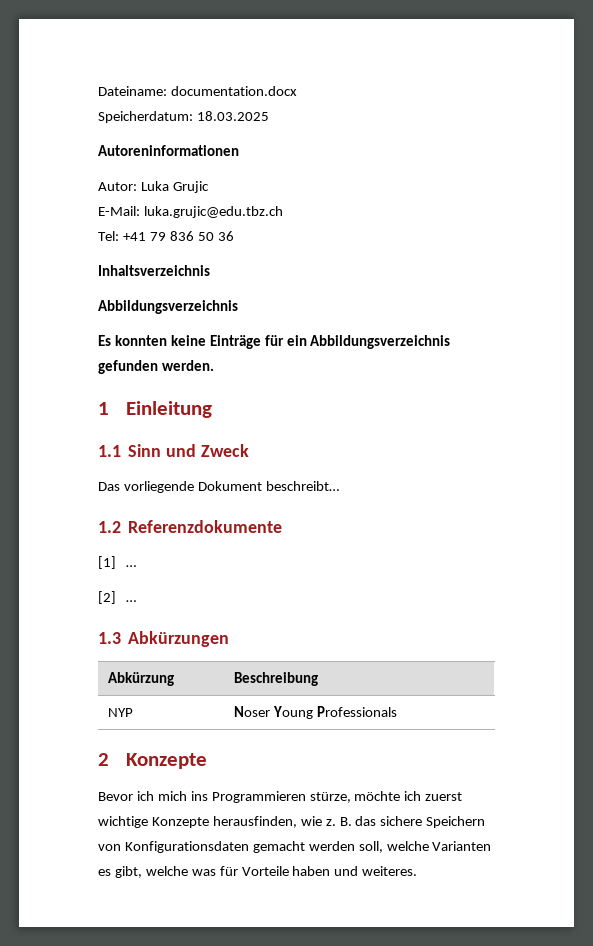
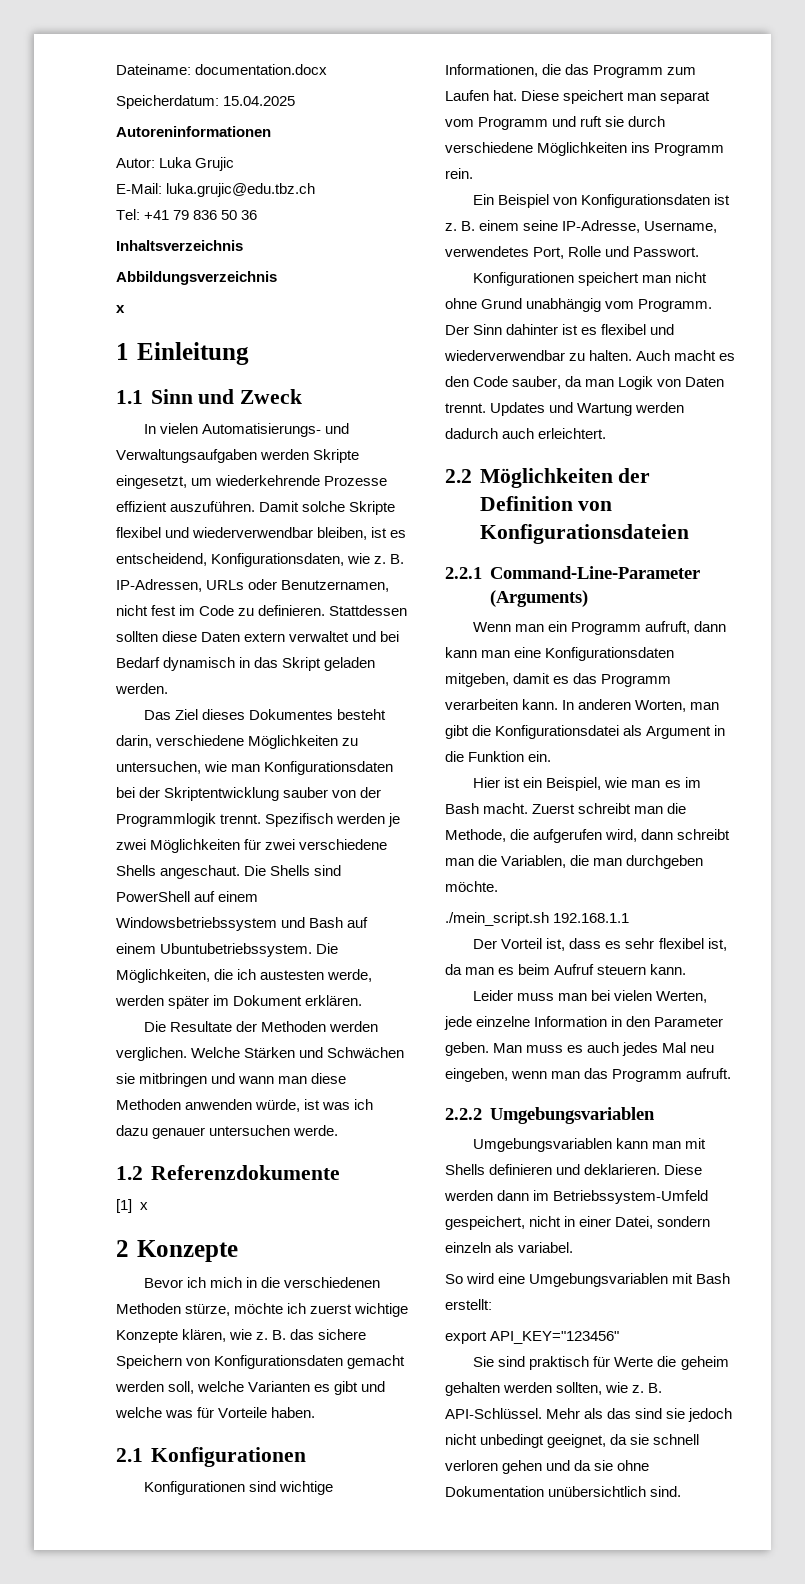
- Speicherdatum: 18.03.2025
+ Speicherdatum: 15.04.2025
  Inhaltsverzeichnis
  Abbildungsverzeichnis
- Es konnten keine Einträge für ein Abbildungsverzeichnis gefunden werden.
+ x
- Das vorliegende Dokument beschreibt…
+ In vielen Automatisierungs- und Verwaltungsaufgaben werden Skripte eingesetzt, um wiederkehrende Prozesse effizient auszuführen. Damit solche Skripte flexibel und wiederverwendbar bleiben, ist es entscheidend, Konfigurationsdaten, wie z. B. IP-Adressen, URLs oder Benutzernamen, nicht fest im Code zu definieren. Stattdessen sollten diese Daten extern verwaltet und bei Bedarf dynamisch in das Skript geladen werden.
+ Das Ziel dieses Dokumentes besteht darin, verschiedene Möglichkeiten zu untersuchen, wie man Konfigurationsdaten bei der Skriptentwicklung sauber von der Programmlogik trennt. Spezifisch werden je zwei Möglichkeiten für zwei verschiedene Shells angeschaut. Die Shells sind PowerShell auf einem Windowsbetriebssystem und Bash auf einem Ubuntubetriebssystem. Die Möglichkeiten, die ich austesten werde, werden später im Dokument erklären.
+ Die Resultate der Methoden werden verglichen. Welche Stärken und Schwächen sie mitbringen und wann man diese Methoden anwenden würde, ist was ich dazu genauer untersuchen werde.
  1.2 Referenzdokumente
- [1] …
- [2] …
- 1.3 Abkürzungen
- Abkürzung | Beschreibung
- NYP | Noser Young Professionals
+ [1] x
- Bevor ich mich ins Programmieren stürze, möchte ich zuerst wichtige Konzepte herausfinden, wie z.
+ Bevor ich mich in die verschiedenen Methoden stürze, möchte ich zuerst wichtige Konzepte klären, wie z.
- B. das sichere Speichern von Konfigurationsdaten gemacht werden soll, welche Varianten es gibt, welche was für Vorteile haben und weiteres.
+ B. das sichere Speichern von Konfigurationsdaten gemacht werden soll, welche Varianten es gibt und welche was für Vorteile haben.
+ 2.1 Konfigurationen
+ Konfigurationen sind wichtige Informationen, die das Programm zum Laufen hat. Diese speichert man separat vom Programm und ruft sie durch verschiedene Möglichkeiten ins Programm rein.
+ Ein Beispiel von Konfigurationsdaten ist z. B. einem seine IP-Adresse, Username, verwendetes Port, Rolle und Passwort.
+ Konfigurationen speichert man nicht ohne Grund unabhängig vom Programm. Der Sinn dahinter ist es flexibel und wiederverwendbar zu halten. Auch macht es den Code sauber, da man Logik von Daten trennt. Updates und Wartung werden dadurch auch erleichtert.
+ 2.2 Möglichkeiten der Definition von Konfigurationsdateien
+ 2.2.1 Command-Line-Parameter (Arguments)
+ Wenn man ein Programm aufruft, dann kann man eine Konfigurationsdaten mitgeben, damit es das Programm verarbeiten kann. In anderen Worten, man gibt die Konfigurationsdatei als Argument in die Funktion ein.
+ Hier ist ein Beispiel, wie man es im Bash macht. Zuerst schreibt man die Methode, die aufgerufen wird, dann schreibt man die Variablen, die man durchgeben möchte.
+ ./mein_script.sh 192.168.1.1
+ Der Vorteil ist, dass es sehr flexibel ist, da man es beim Aufruf steuern kann.
+ Leider muss man bei vielen Werten, jede einzelne Information in den Parameter geben. Man muss es auch jedes Mal neu eingeben, wenn man das Programm aufruft.
+ 2.2.2 Umgebungsvariablen
+ Umgebungsvariablen kann man mit Shells definieren und deklarieren. Diese werden dann im Betriebssystem-Umfeld gespeichert, nicht in einer Datei, sondern einzeln als variabel.
+ So wird eine Umgebungsvariablen mit Bash erstellt:
+ export API_KEY="123456"
+ Sie sind praktisch für Werte die geheim gehalten werden sollten, wie z. B. API-Schlüssel. Mehr als das sind sie jedoch nicht unbedingt geeignet, da sie schnell verloren gehen und da sie ohne Dokumentation unübersichtlich sind.

